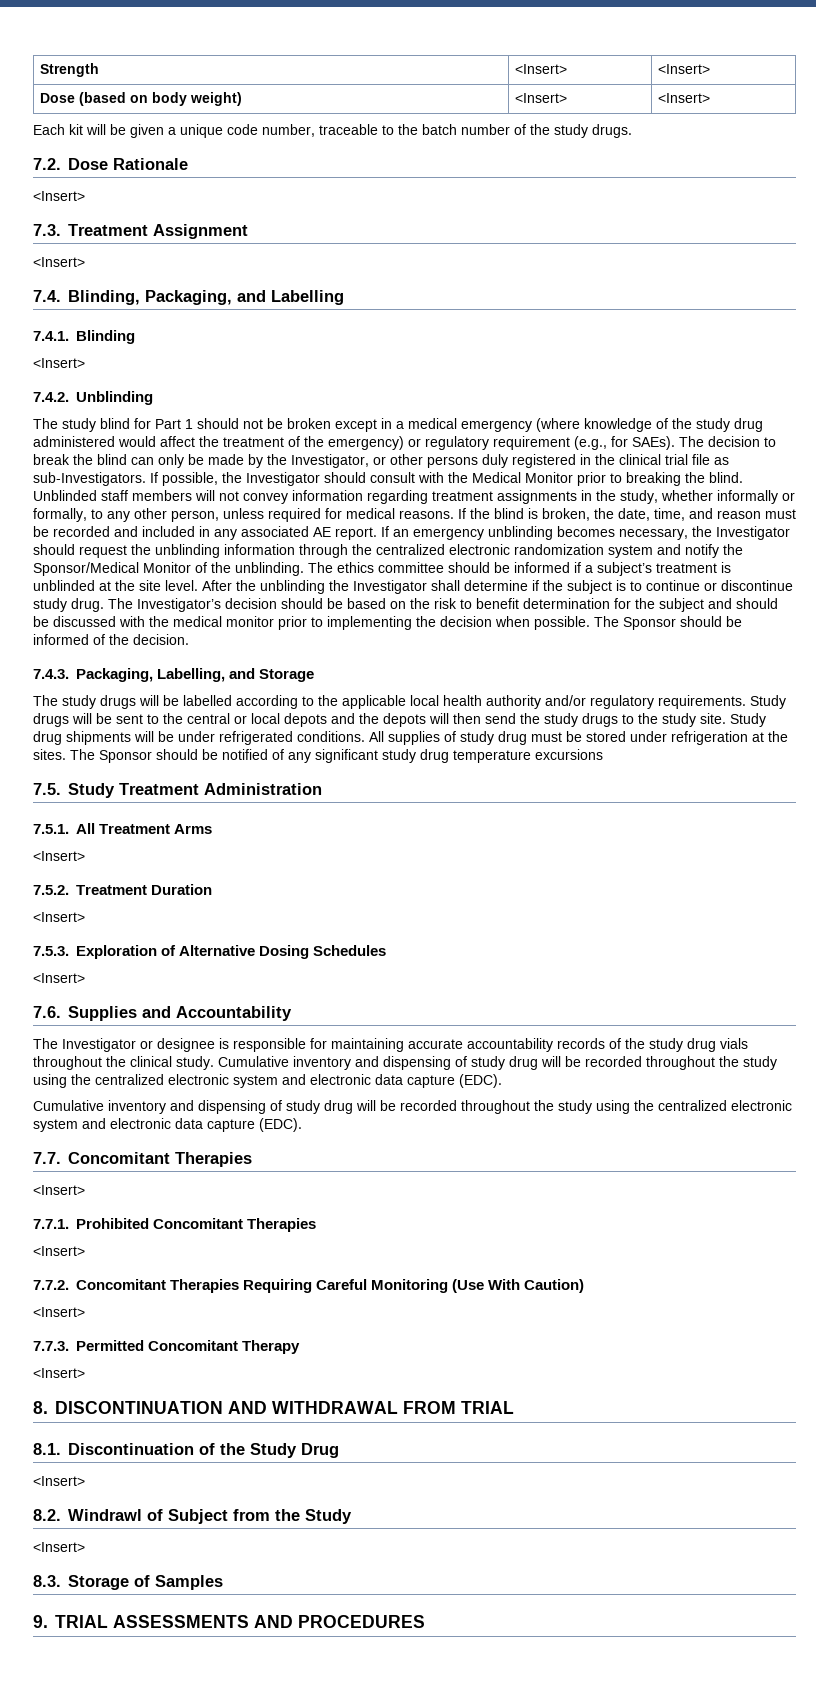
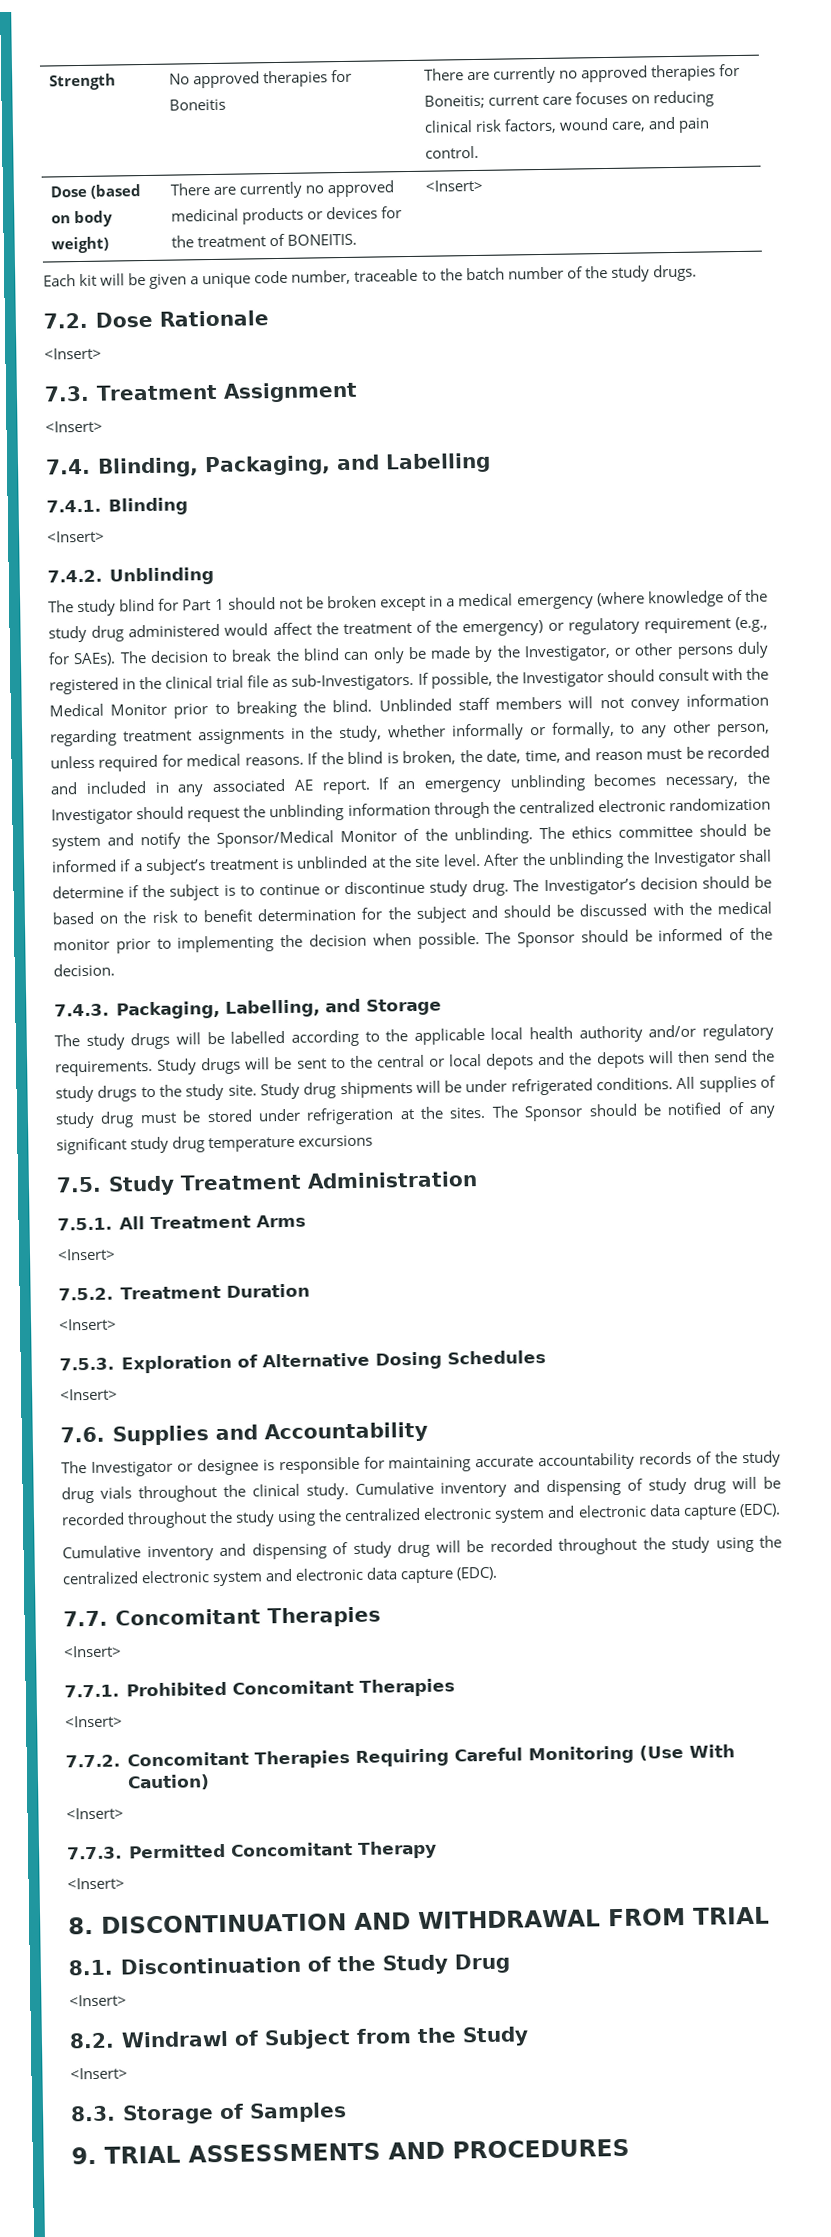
- Strength | <Insert> | <Insert>
+ Strength | No approved therapies for Boneitis | There are currently no approved therapies for Boneitis; current care focuses on reducing clinical risk factors, wound care, and pain control.
- Dose (based on body weight) | <Insert> | <Insert>
+ Dose (based on body weight) | There are currently no approved medicinal products or devices for the treatment of BONEITIS. | <Insert>

